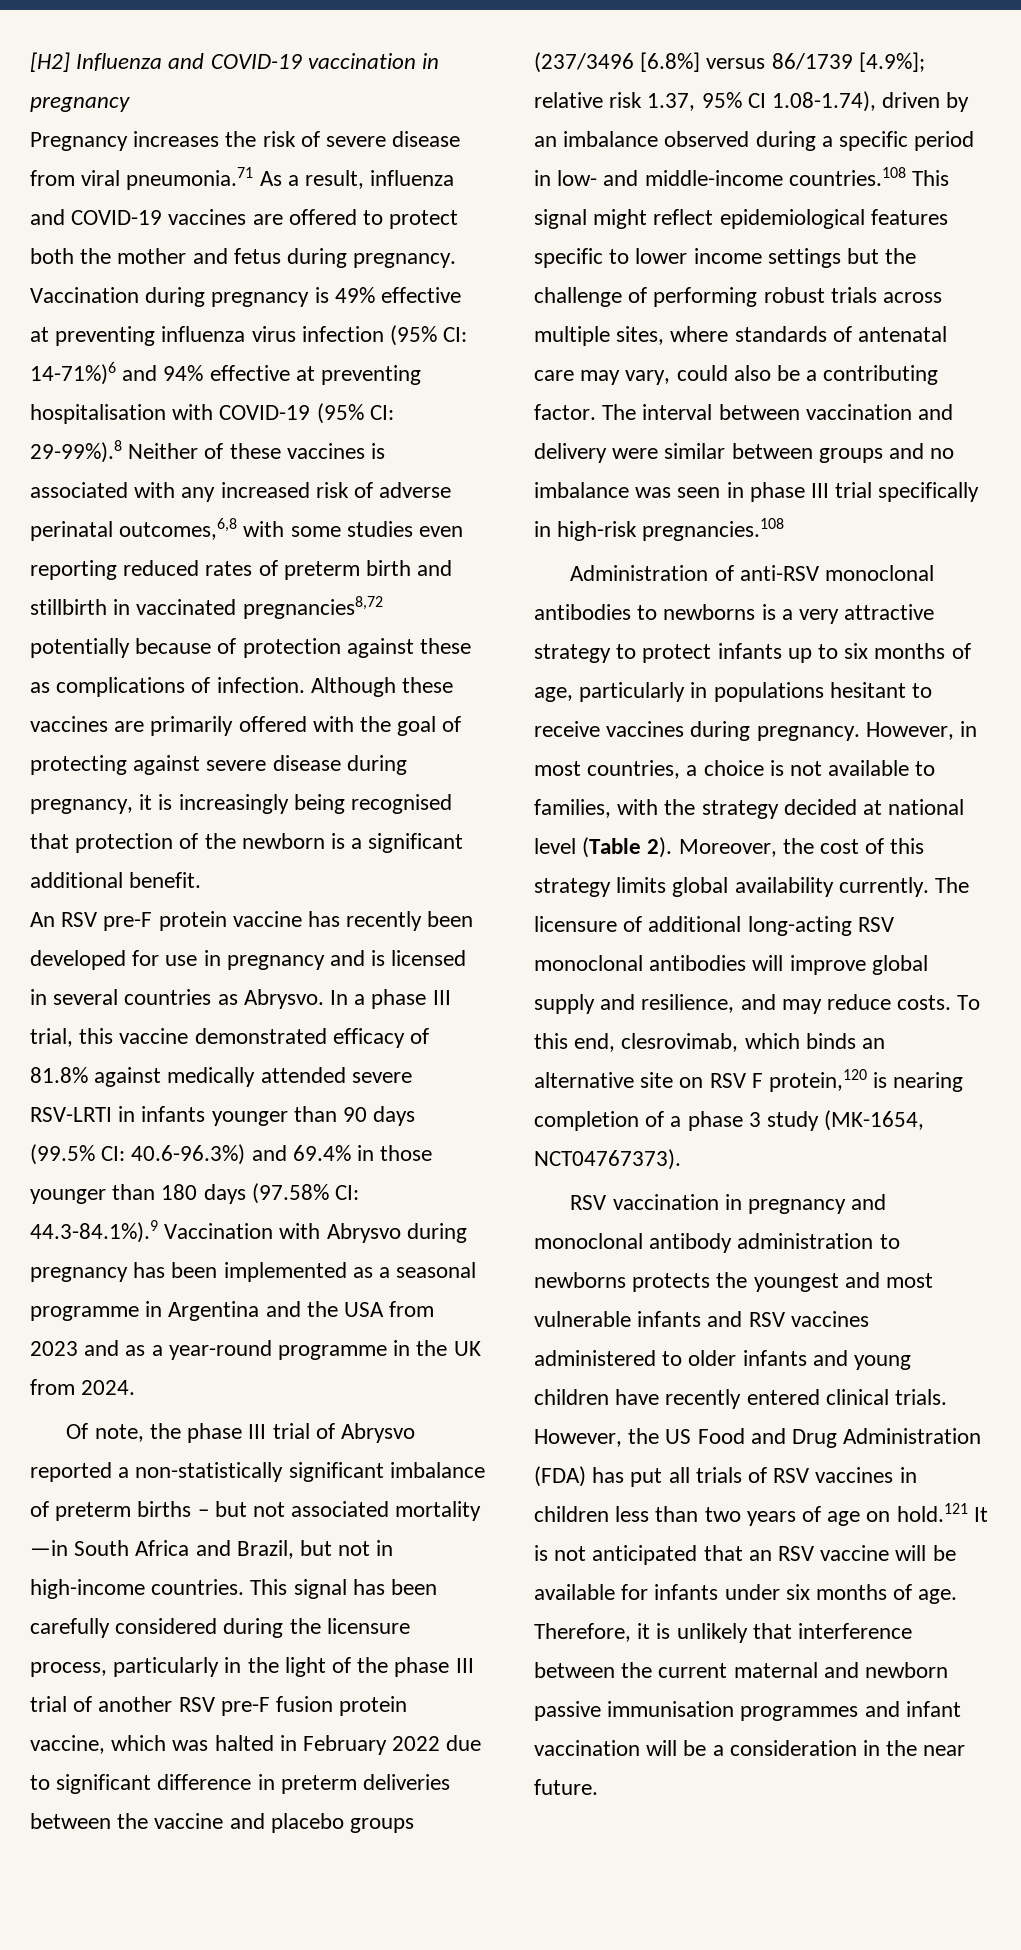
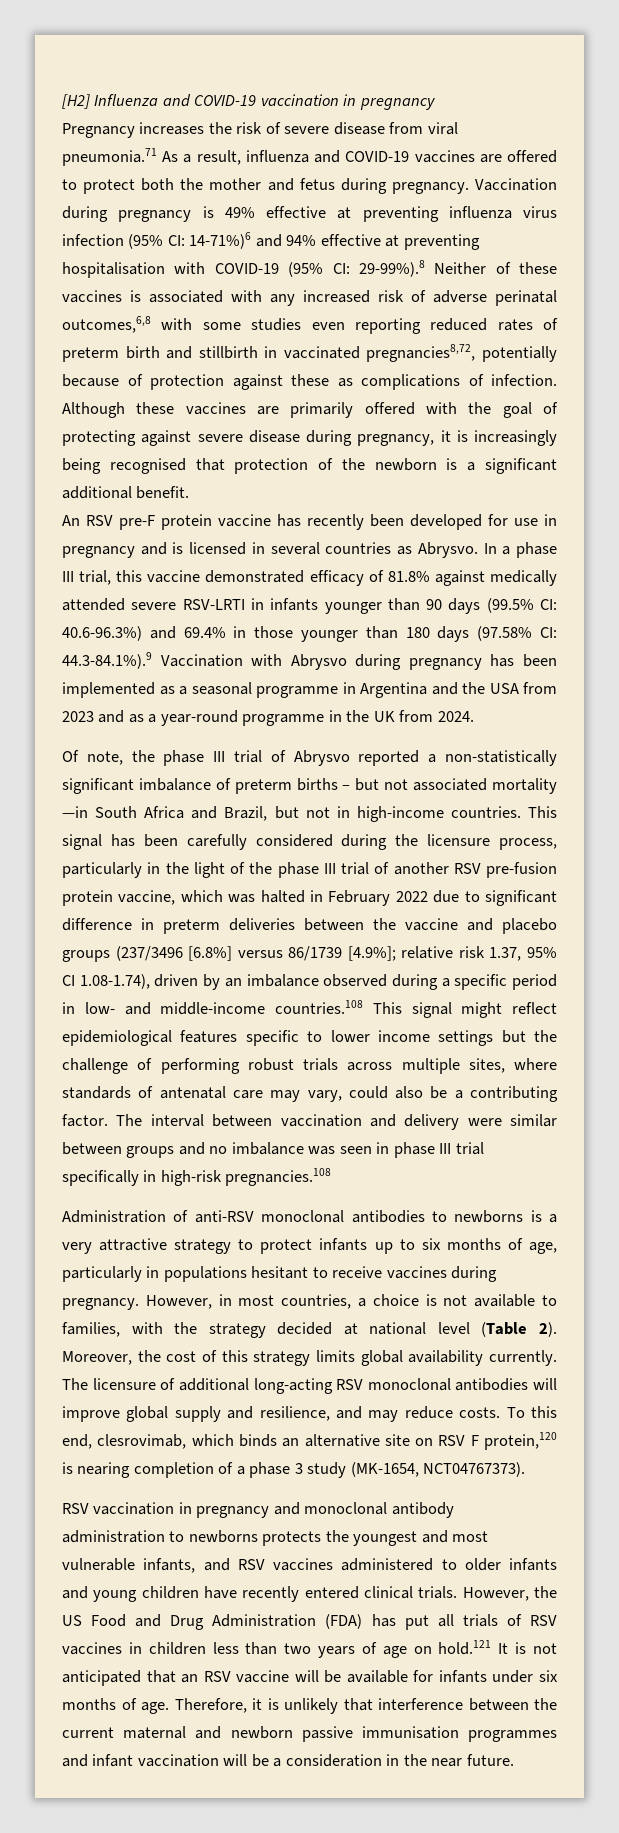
- 29-99%).8 Neither of these vaccines is associated with any increased risk of adverse perinatal outcomes,6,8 with some studies even reporting reduced rates of preterm birth and stillbirth in vaccinated pregnancies8,72 potentially because of protection against these as complications of infection.
+ 29-99%).8 Neither of these vaccines is associated with any increased risk of adverse perinatal outcomes,6,8 with some studies even reporting reduced rates of preterm birth and stillbirth in vaccinated pregnancies8,72, potentially because of protection against these as complications of infection.
- This signal has been carefully considered during the licensure process, particularly in the light of the phase III trial of another RSV pre-F fusion protein vaccine, which was halted in February 2022 due to significant difference in preterm deliveries between the vaccine and placebo groups (237/3496 [6.8%] versus 86/1739 [4.9%];
+ This signal has been carefully considered during the licensure process, particularly in the light of the phase III trial of another RSV pre-fusion protein vaccine, which was halted in February 2022 due to significant difference in preterm deliveries between the vaccine and placebo groups (237/3496 [6.8%] versus 86/1739 [4.9%];
- RSV vaccination in pregnancy and monoclonal antibody administration to newborns protects the youngest and most vulnerable infants and RSV vaccines administered to older infants and young children have recently entered clinical trials.
+ RSV vaccination in pregnancy and monoclonal antibody administration to newborns protects the youngest and most vulnerable infants, and RSV vaccines administered to older infants and young children have recently entered clinical trials.

